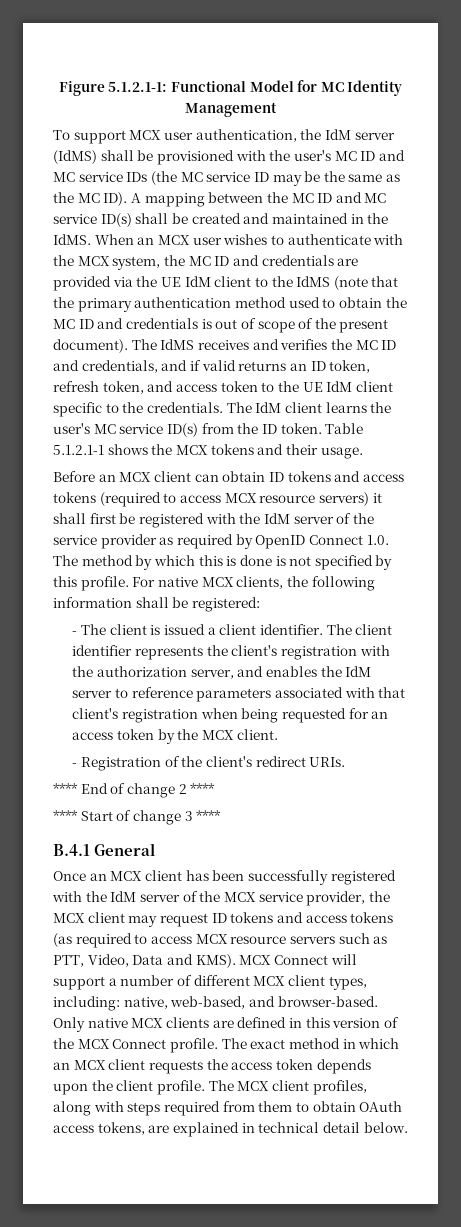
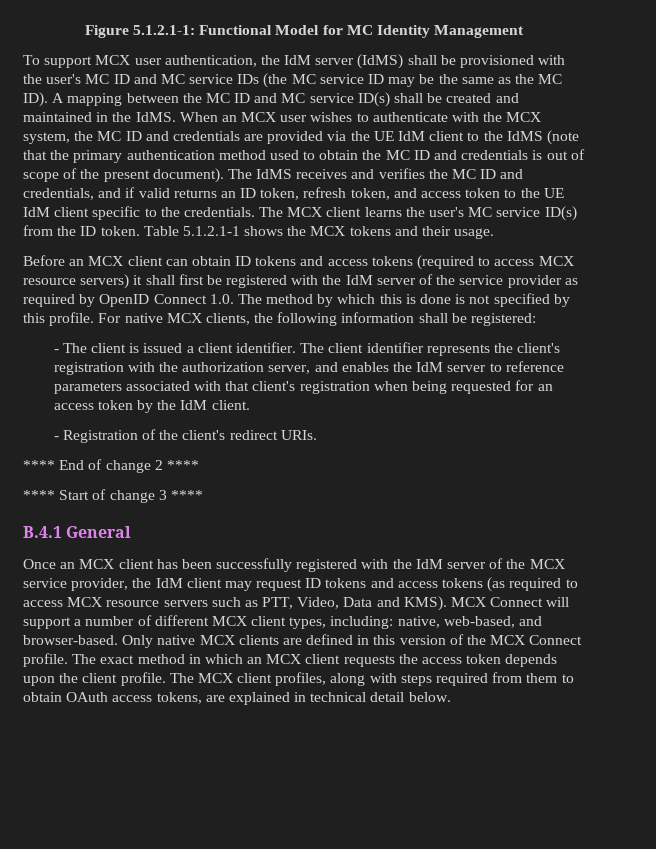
- The IdM client learns the user's MC service ID(s) from the ID token.
+ The MCX client learns the user's MC service ID(s) from the ID token.
- The client identifier represents the client's registration with the authorization server, and enables the IdM server to reference parameters associated with that client's registration when being requested for an access token by the MCX client.
+ The client identifier represents the client's registration with the authorization server, and enables the IdM server to reference parameters associated with that client's registration when being requested for an access token by the IdM client.
- Once an MCX client has been successfully registered with the IdM server of the MCX service provider, the MCX client may request ID tokens and access tokens (as required to access MCX resource servers such as PTT, Video, Data and KMS).
+ Once an MCX client has been successfully registered with the IdM server of the MCX service provider, the IdM client may request ID tokens and access tokens (as required to access MCX resource servers such as PTT, Video, Data and KMS).

